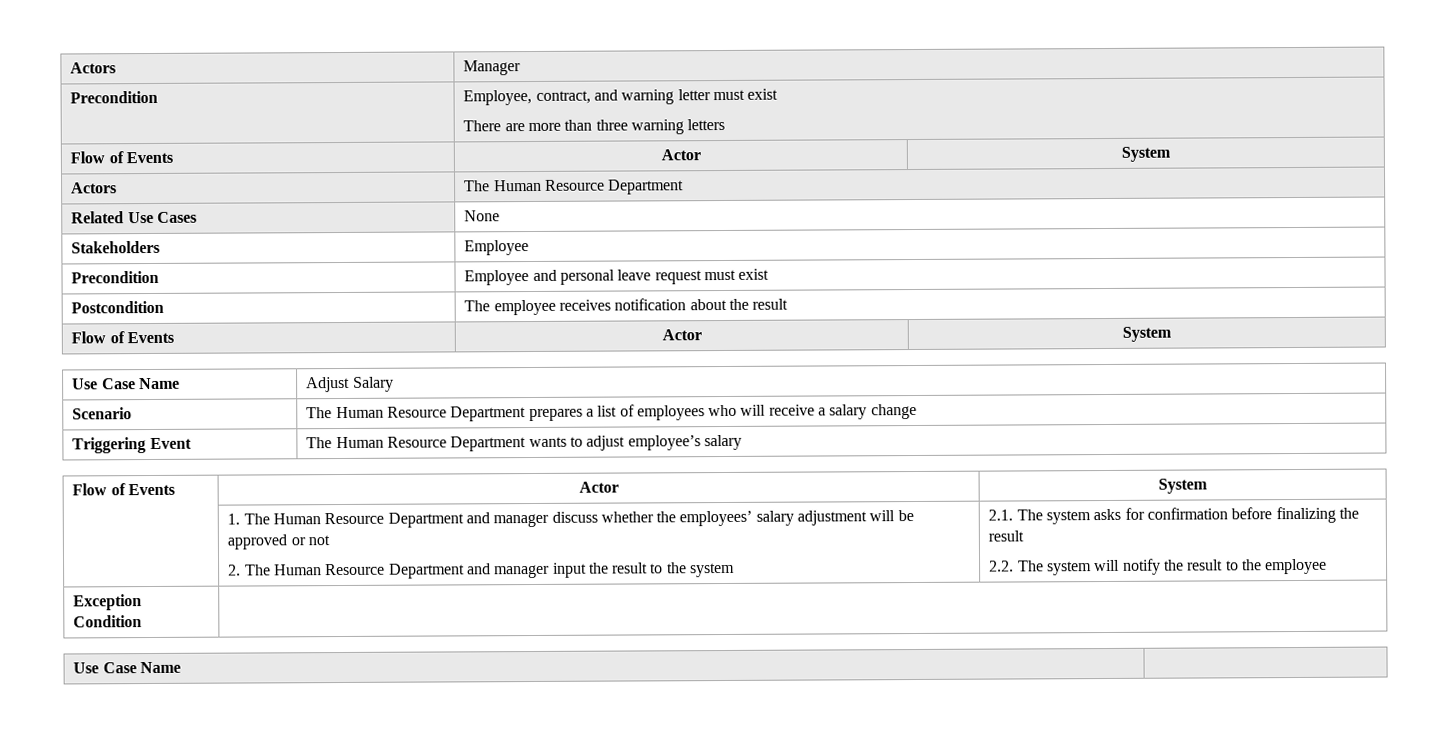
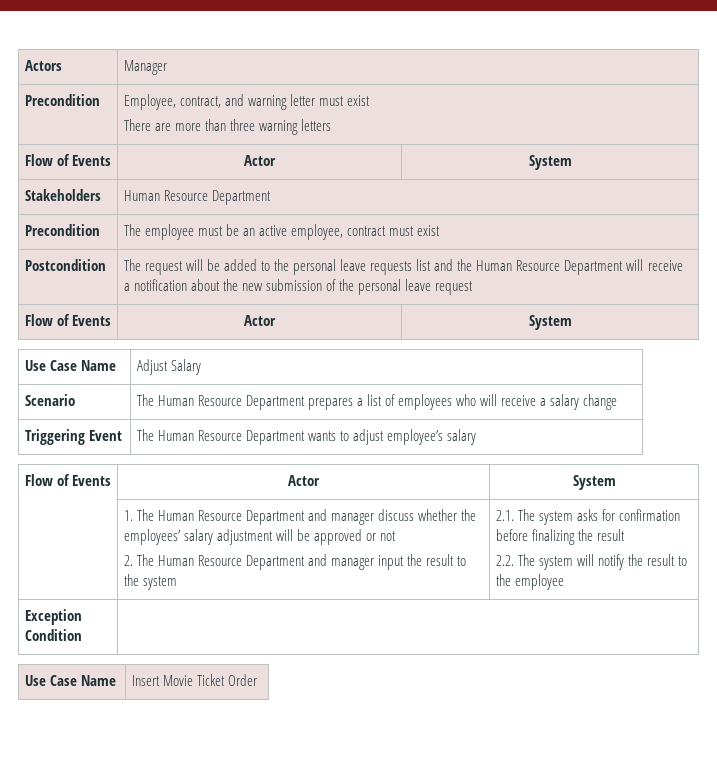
- Actors | The Human Resource Department
+ Stakeholders | Human Resource Department
- Related Use Cases | None
- Stakeholders | Employee
- Precondition | Employee and personal leave request must exist
- Postcondition | The employee receives notification about the result
+ Precondition | The employee must be an active employee, contract must exist
+ Postcondition | The request will be added to the personal leave requests list and the Human Resource Department will receive a notification about the new submission of the personal leave request
  Exception Condition |
- Use Case Name |
+ Use Case Name | Insert Movie Ticket Order

